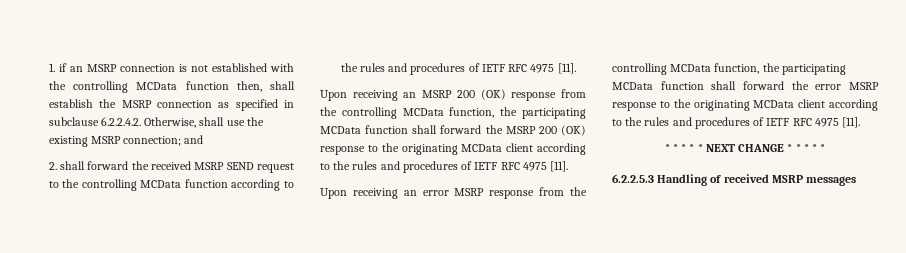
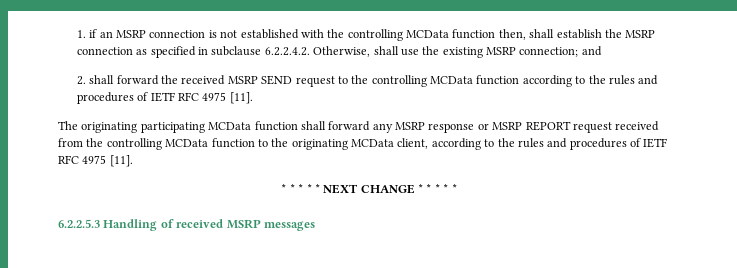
- Upon receiving an MSRP 200 (OK) response from the controlling MCData function, the participating MCData function shall forward the MSRP 200 (OK) response to the originating MCData client according to the rules and procedures of IETF RFC 4975 [11].
- Upon receiving an error MSRP response from the controlling MCData function, the participating MCData function shall forward the error MSRP response to the originating MCData client according to the rules and procedures of IETF RFC 4975 [11].
+ The originating participating MCData function shall forward any MSRP response or MSRP REPORT request received from the controlling MCData function to the originating MCData client, according to the rules and procedures of IETF RFC 4975 [11].

